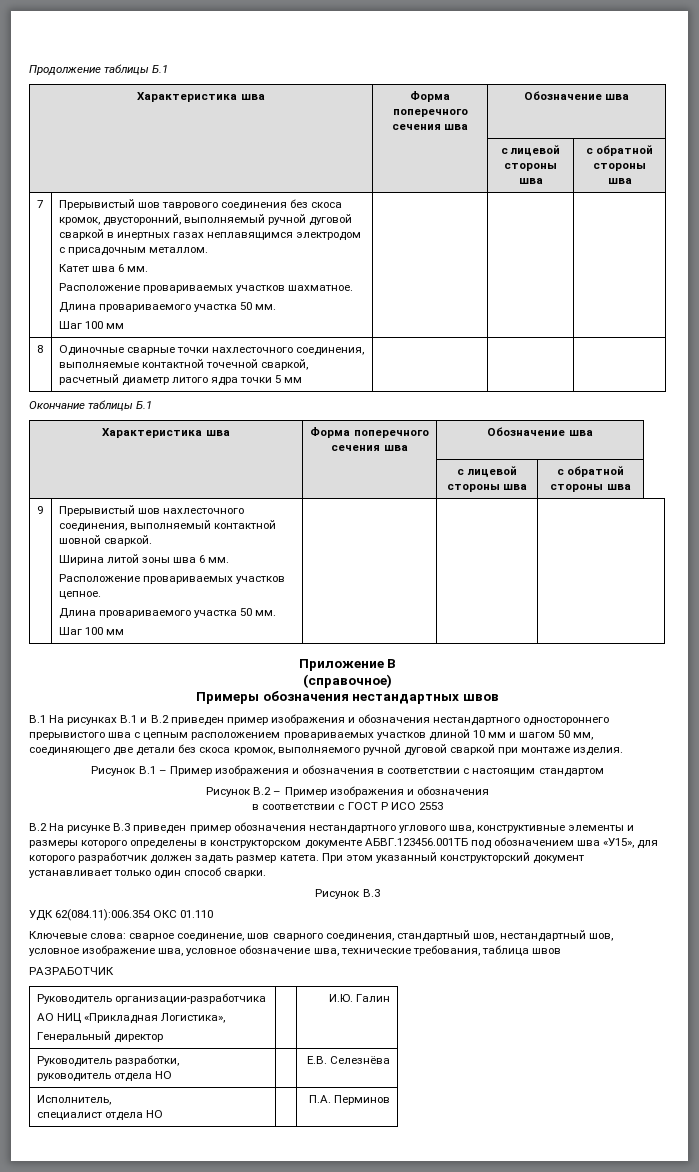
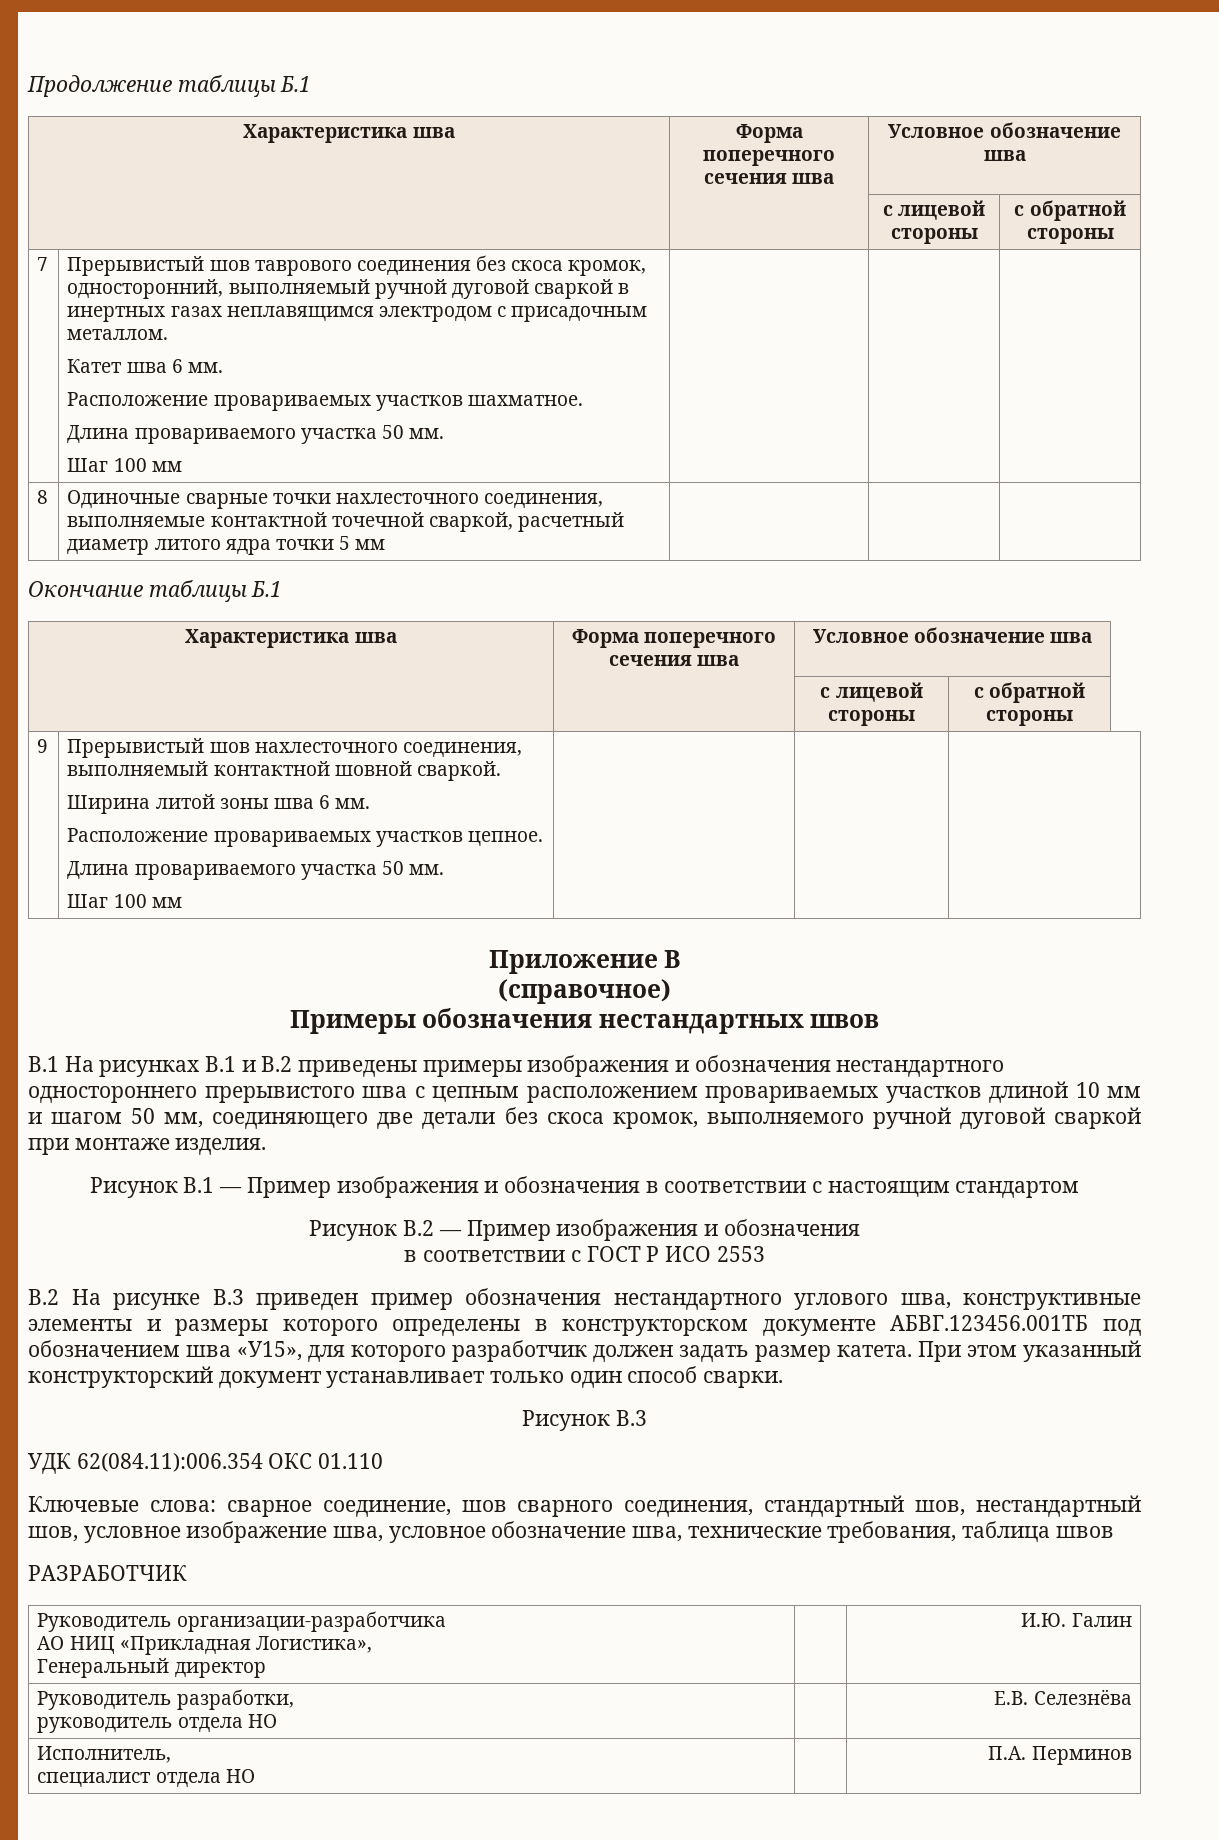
  Продолжение таблицы Б.1
- Характеристика шва | Форма поперечного сечения шва | Обозначение шва
- | | с лицевой стороны шва | с обратной стороны шва
+ Характеристика шва | Форма поперечного сечения шва | Условное обозначение шва
+ | | с лицевой стороны | с обратной стороны
- 7 | Прерывистый шов таврового соединения без скоса кромок, двусторонний, выполняемый ручной дуговой сваркой в инертных газах неплавящимся электродом с присадочным металлом.
+ 7 | Прерывистый шов таврового соединения без скоса кромок, односторонний, выполняемый ручной дуговой сваркой в инертных газах неплавящимся электродом с присадочным металлом.
  Окончание таблицы Б.1
- Характеристика шва | Форма поперечного сечения шва | Обозначение шва
- | | с лицевой стороны шва | с обратной стороны шва
+ Характеристика шва | Форма поперечного сечения шва | Условное обозначение шва
+ | | с лицевой стороны | с обратной стороны
- В.1 На рисунках В.1 и В.2 приведен пример изображения и обозначения нестандартного одностороннего прерывистого шва с цепным расположением провариваемых участков длиной 10 мм и шагом 50 мм, соединяющего две детали без скоса кромок, выполняемого ручной дуговой сваркой при монтаже изделия.
+ В.1 На рисунках В.1 и В.2 приведены примеры изображения и обозначения нестандартного одностороннего прерывистого шва с цепным расположением провариваемых участков длиной 10 мм и шагом 50 мм, соединяющего две детали без скоса кромок, выполняемого ручной дуговой сваркой при монтаже изделия.
- Рисунок В.1 – Пример изображения и обозначения в соответствии с настоящим стандартом
+ Рисунок В.1 — Пример изображения и обозначения в соответствии с настоящим стандартом
- Рисунок В.2 – Пример изображения и обозначения
+ Рисунок В.2 — Пример изображения и обозначения

